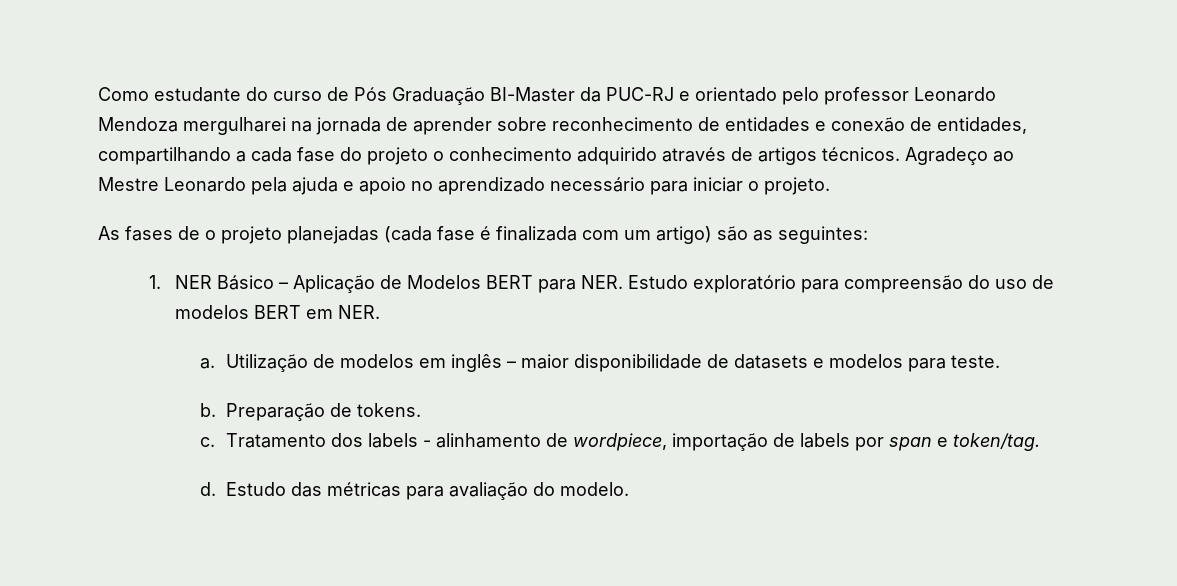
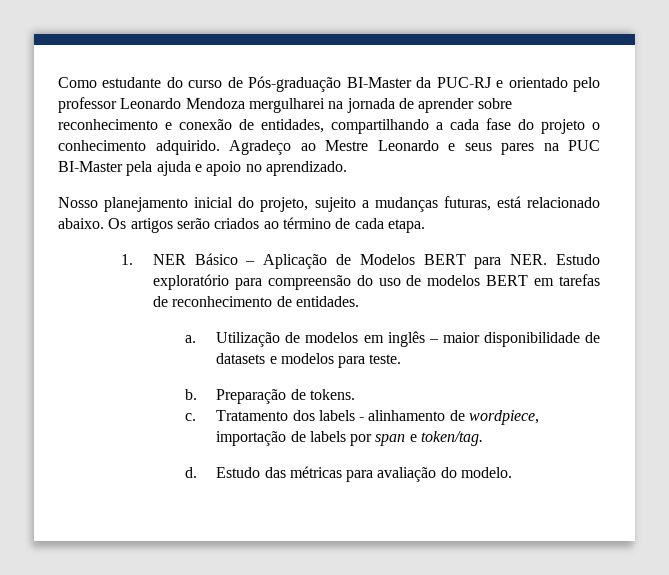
- Como estudante do curso de Pós Graduação BI-Master da PUC-RJ e orientado pelo professor Leonardo Mendoza mergulharei na jornada de aprender sobre reconhecimento de entidades e conexão de entidades, compartilhando a cada fase do projeto o conhecimento adquirido através de artigos técnicos. Agradeço ao Mestre Leonardo pela ajuda e apoio no aprendizado necessário para iniciar o projeto.
- As fases de o projeto planejadas (cada fase é finalizada com um artigo) são as seguintes:
+ Como estudante do curso de Pós-graduação BI-Master da PUC-RJ e orientado pelo professor Leonardo Mendoza mergulharei na jornada de aprender sobre reconhecimento e conexão de entidades, compartilhando a cada fase do projeto o conhecimento adquirido. Agradeço ao Mestre Leonardo e seus pares na PUC BI-Master pela ajuda e apoio no aprendizado.
+ Nosso planejamento inicial do projeto, sujeito a mudanças futuras, está relacionado abaixo. Os artigos serão criados ao término de cada etapa.
- 1. NER Básico – Aplicação de Modelos BERT para NER. Estudo exploratório para compreensão do uso de modelos BERT em NER.
+ 1. NER Básico – Aplicação de Modelos BERT para NER. Estudo exploratório para compreensão do uso de modelos BERT em tarefas de reconhecimento de entidades.

